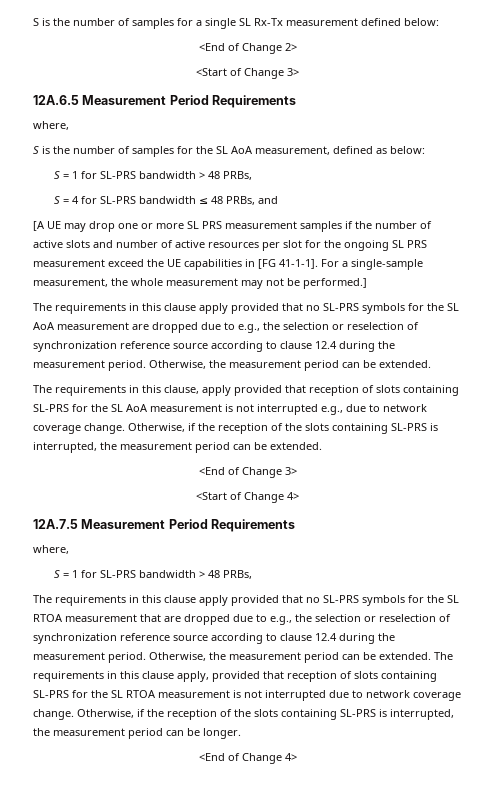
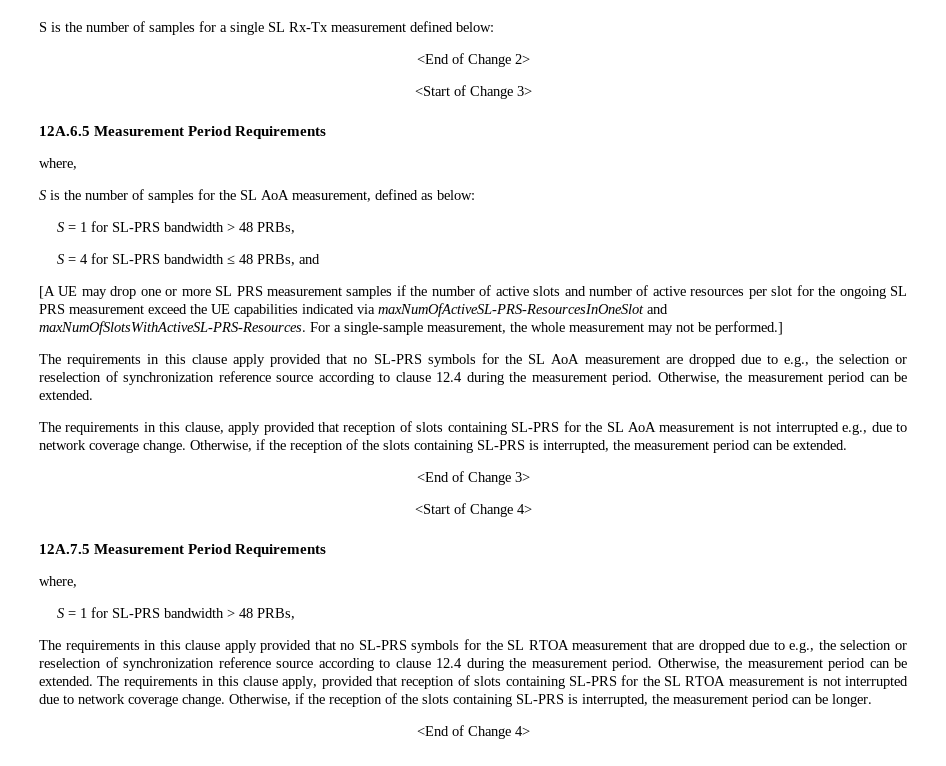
- [A UE may drop one or more SL PRS measurement samples if the number of active slots and number of active resources per slot for the ongoing SL PRS measurement exceed the UE capabilities in [FG 41-1-1].
+ [A UE may drop one or more SL PRS measurement samples if the number of active slots and number of active resources per slot for the ongoing SL PRS measurement exceed the UE capabilities indicated via maxNumOfActiveSL-PRS-ResourcesInOneSlot and maxNumOfSlotsWithActiveSL-PRS-Resources.

